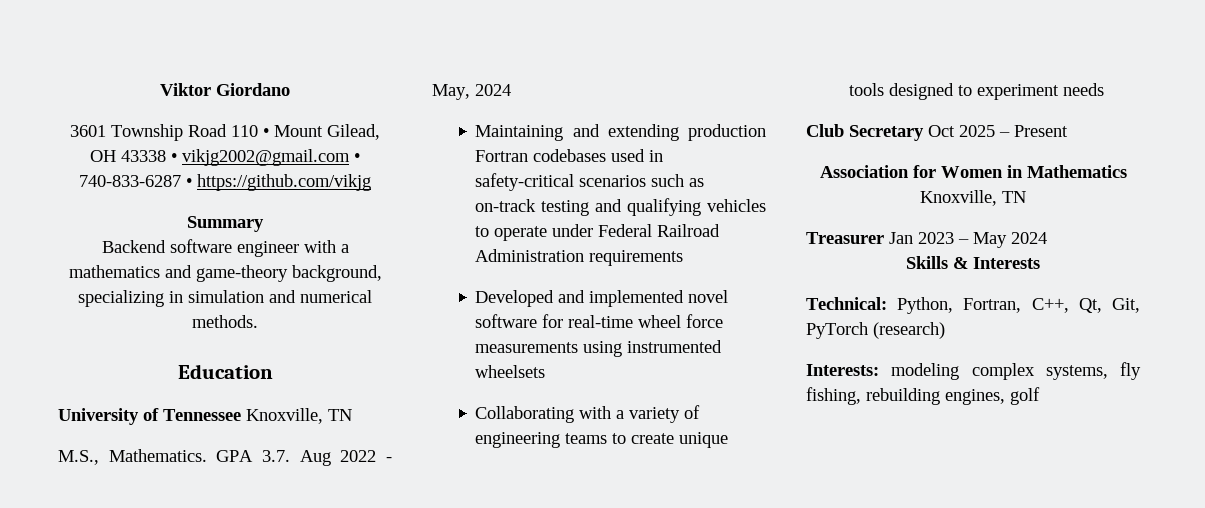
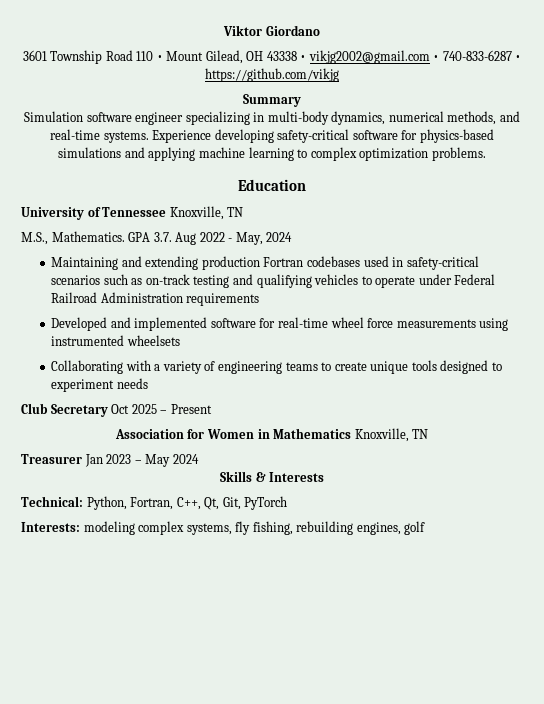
- Backend software engineer with a mathematics and game-theory background, specializing in simulation and numerical methods.
+ Simulation software engineer specializing in multi-body dynamics, numerical methods, and real-time systems. Experience developing safety-critical software for physics-based simulations and applying machine learning to complex optimization problems.
- Developed and implemented novel software for real-time wheel force measurements using instrumented wheelsets
+ Developed and implemented software for real-time wheel force measurements using instrumented wheelsets
- Technical: Python, Fortran, C++, Qt, Git, PyTorch (research)
+ Technical: Python, Fortran, C++, Qt, Git, PyTorch

